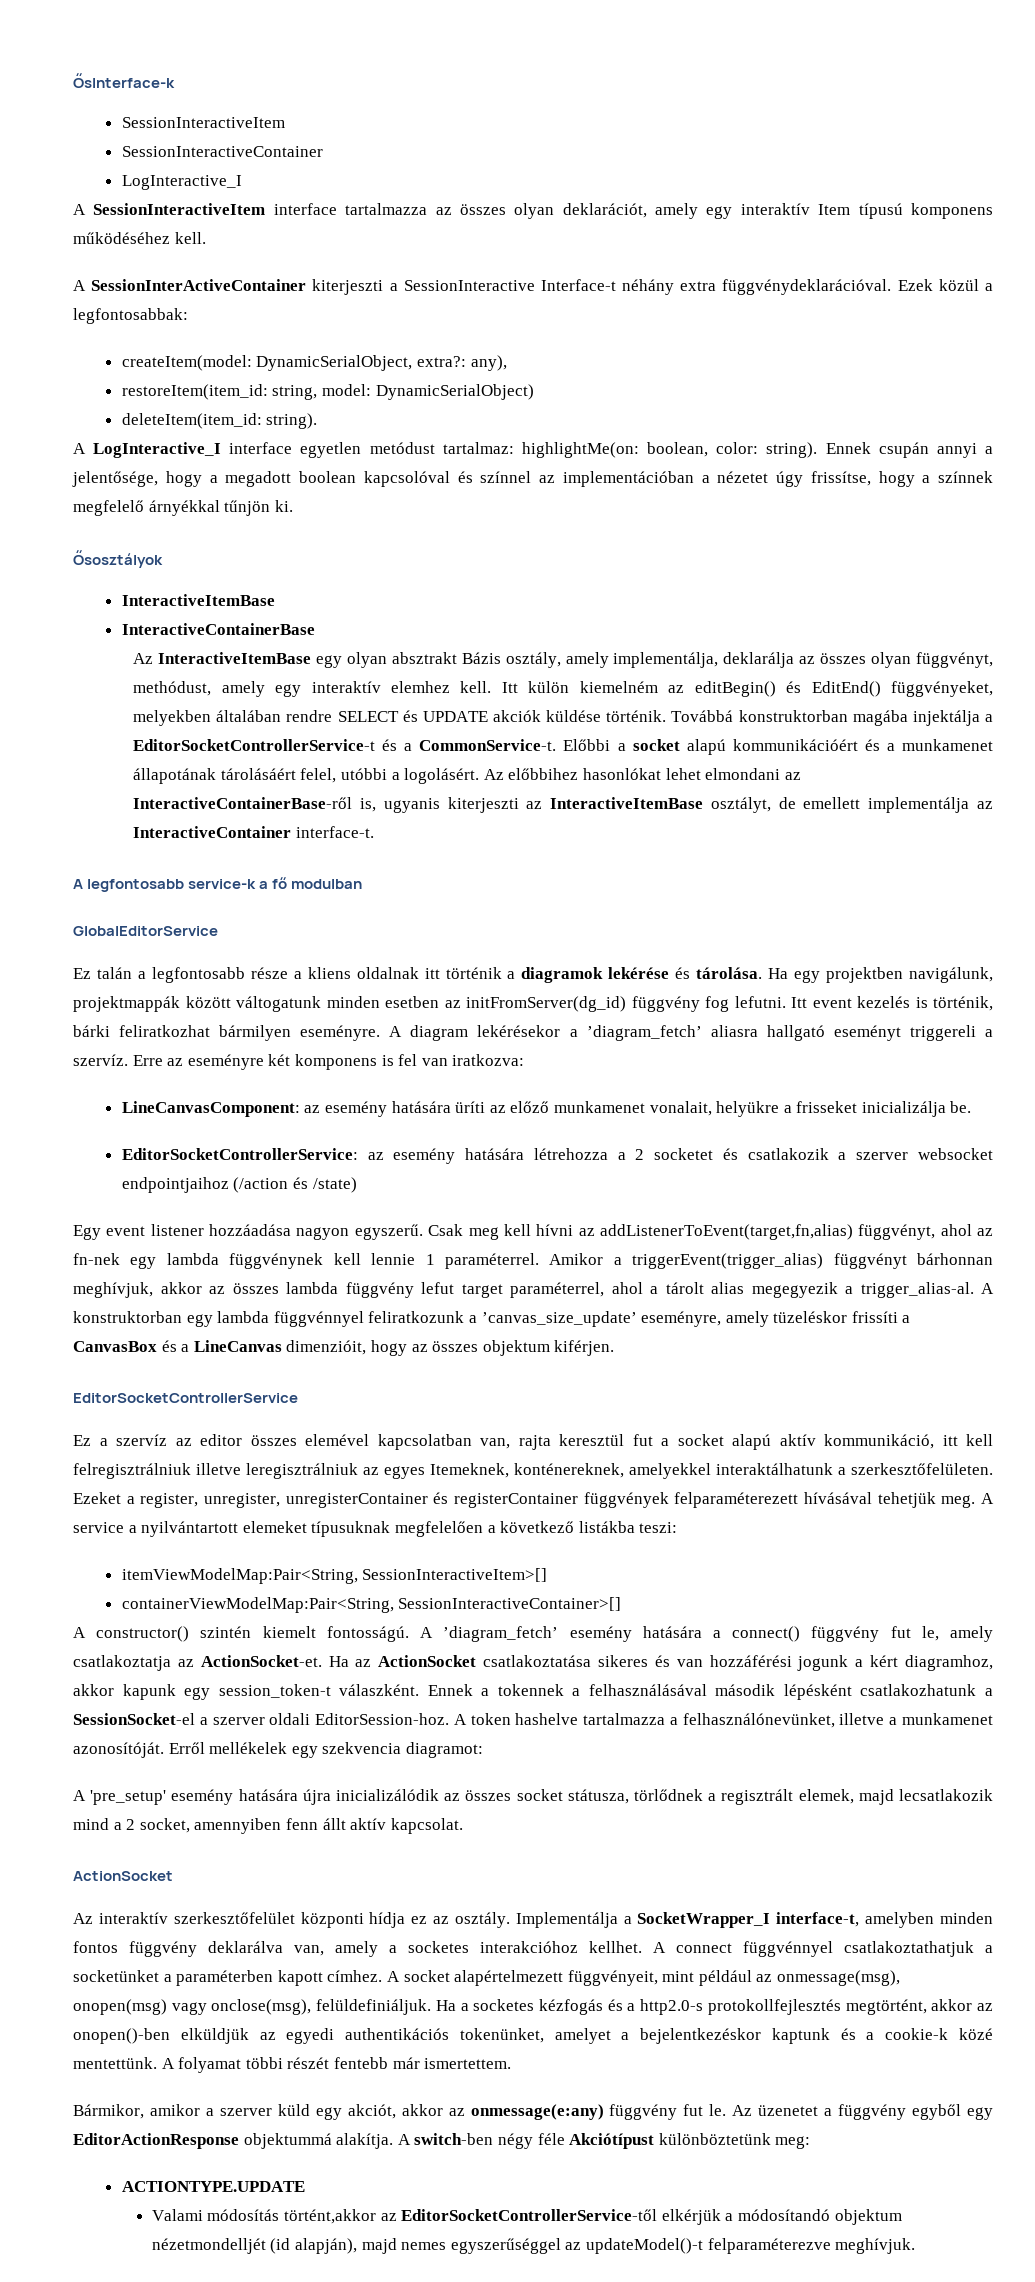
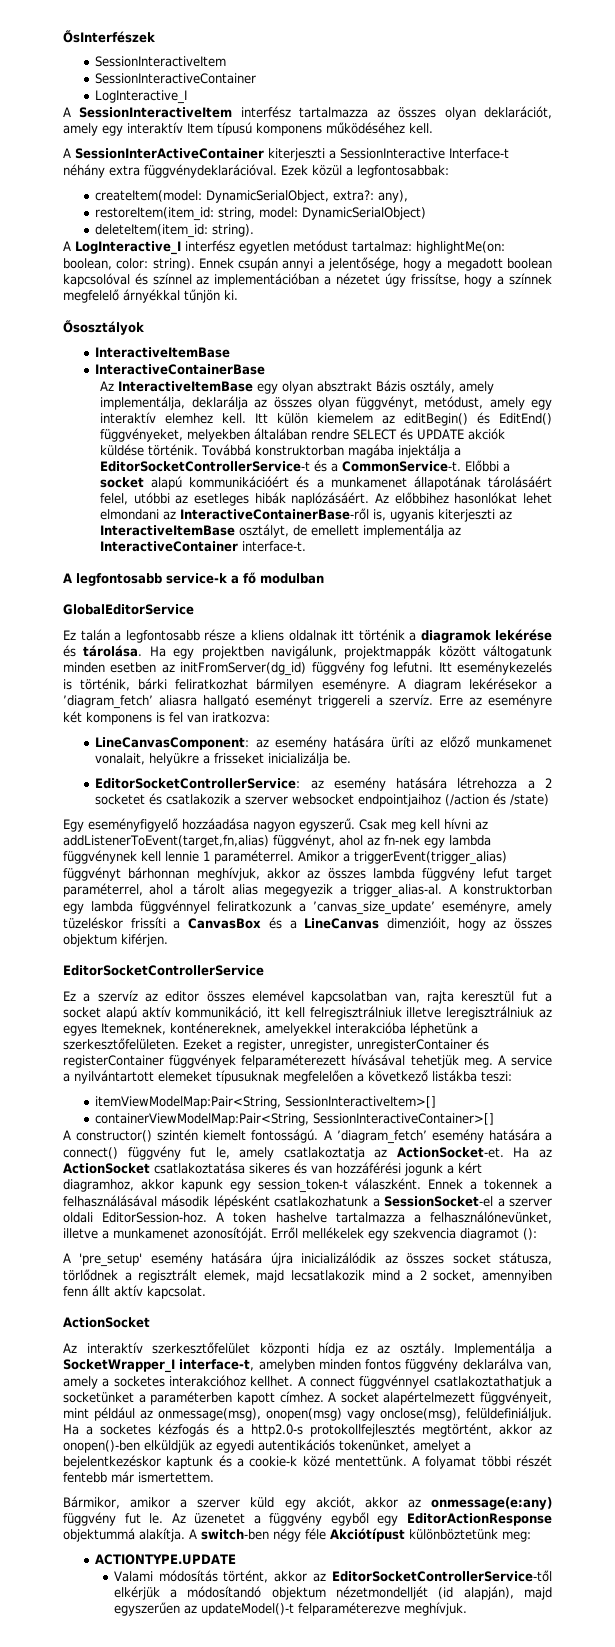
- ŐsInterface-k
+ ŐsInterfészek
- A SessionInteractiveItem interface tartalmazza az összes olyan deklarációt, amely egy interaktív Item típusú komponens működéséhez kell.
+ A SessionInteractiveItem interfész tartalmazza az összes olyan deklarációt, amely egy interaktív Item típusú komponens működéséhez kell.
- A LogInteractive_I interface egyetlen metódust tartalmaz: highlightMe(on: boolean, color: string).
+ A LogInteractive_I interfész egyetlen metódust tartalmaz: highlightMe(on: boolean, color: string).
- Az InteractiveItemBase egy olyan absztrakt Bázis osztály, amely implementálja, deklarálja az összes olyan függvényt, methódust, amely egy interaktív elemhez kell.
+ Az InteractiveItemBase egy olyan absztrakt Bázis osztály, amely implementálja, deklarálja az összes olyan függvényt, metódust, amely egy interaktív elemhez kell.
- Itt külön kiemelném az editBegin() és EditEnd() függvényeket, melyekben általában rendre SELECT és UPDATE akciók küldése történik.
+ Itt külön kiemelem az editBegin() és EditEnd() függvényeket, melyekben általában rendre SELECT és UPDATE akciók küldése történik.
- Előbbi a socket alapú kommunikációért és a munkamenet állapotának tárolásáért felel, utóbbi a logolásért.
+ Előbbi a socket alapú kommunikációért és a munkamenet állapotának tárolásáért felel, utóbbi az esetleges hibák naplózásáért.
- Itt event kezelés is történik, bárki feliratkozhat bármilyen eseményre.
+ Itt eseménykezelés is történik, bárki feliratkozhat bármilyen eseményre.
- Egy event listener hozzáadása nagyon egyszerű.
+ Egy eseményfigyelő hozzáadása nagyon egyszerű.
- Ez a szervíz az editor összes elemével kapcsolatban van, rajta keresztül fut a socket alapú aktív kommunikáció, itt kell felregisztrálniuk illetve leregisztrálniuk az egyes Itemeknek, konténereknek, amelyekkel interaktálhatunk a szerkesztőfelületen.
+ Ez a szervíz az editor összes elemével kapcsolatban van, rajta keresztül fut a socket alapú aktív kommunikáció, itt kell felregisztrálniuk illetve leregisztrálniuk az egyes Itemeknek, konténereknek, amelyekkel interakcióba léphetünk a szerkesztőfelületen.
- Erről mellékelek egy szekvencia diagramot:
+ Erről mellékelek egy szekvencia diagramot ():
- Ha a socketes kézfogás és a http2.0-s protokollfejlesztés megtörtént, akkor az onopen()-ben elküldjük az egyedi authentikációs tokenünket, amelyet a bejelentkezéskor kaptunk és a cookie-k közé mentettünk.
+ Ha a socketes kézfogás és a http2.0-s protokollfejlesztés megtörtént, akkor az onopen()-ben elküldjük az egyedi autentikációs tokenünket, amelyet a bejelentkezéskor kaptunk és a cookie-k közé mentettünk.
- Valami módosítás történt,akkor az EditorSocketControllerService-től elkérjük a módosítandó objektum nézetmondelljét (id alapján), majd nemes egyszerűséggel az updateModel()-t felparaméterezve meghívjuk.
+ Valami módosítás történt, akkor az EditorSocketControllerService-től elkérjük a módosítandó objektum nézetmondelljét (id alapján), majd egyszerűen az updateModel()-t felparaméterezve meghívjuk.

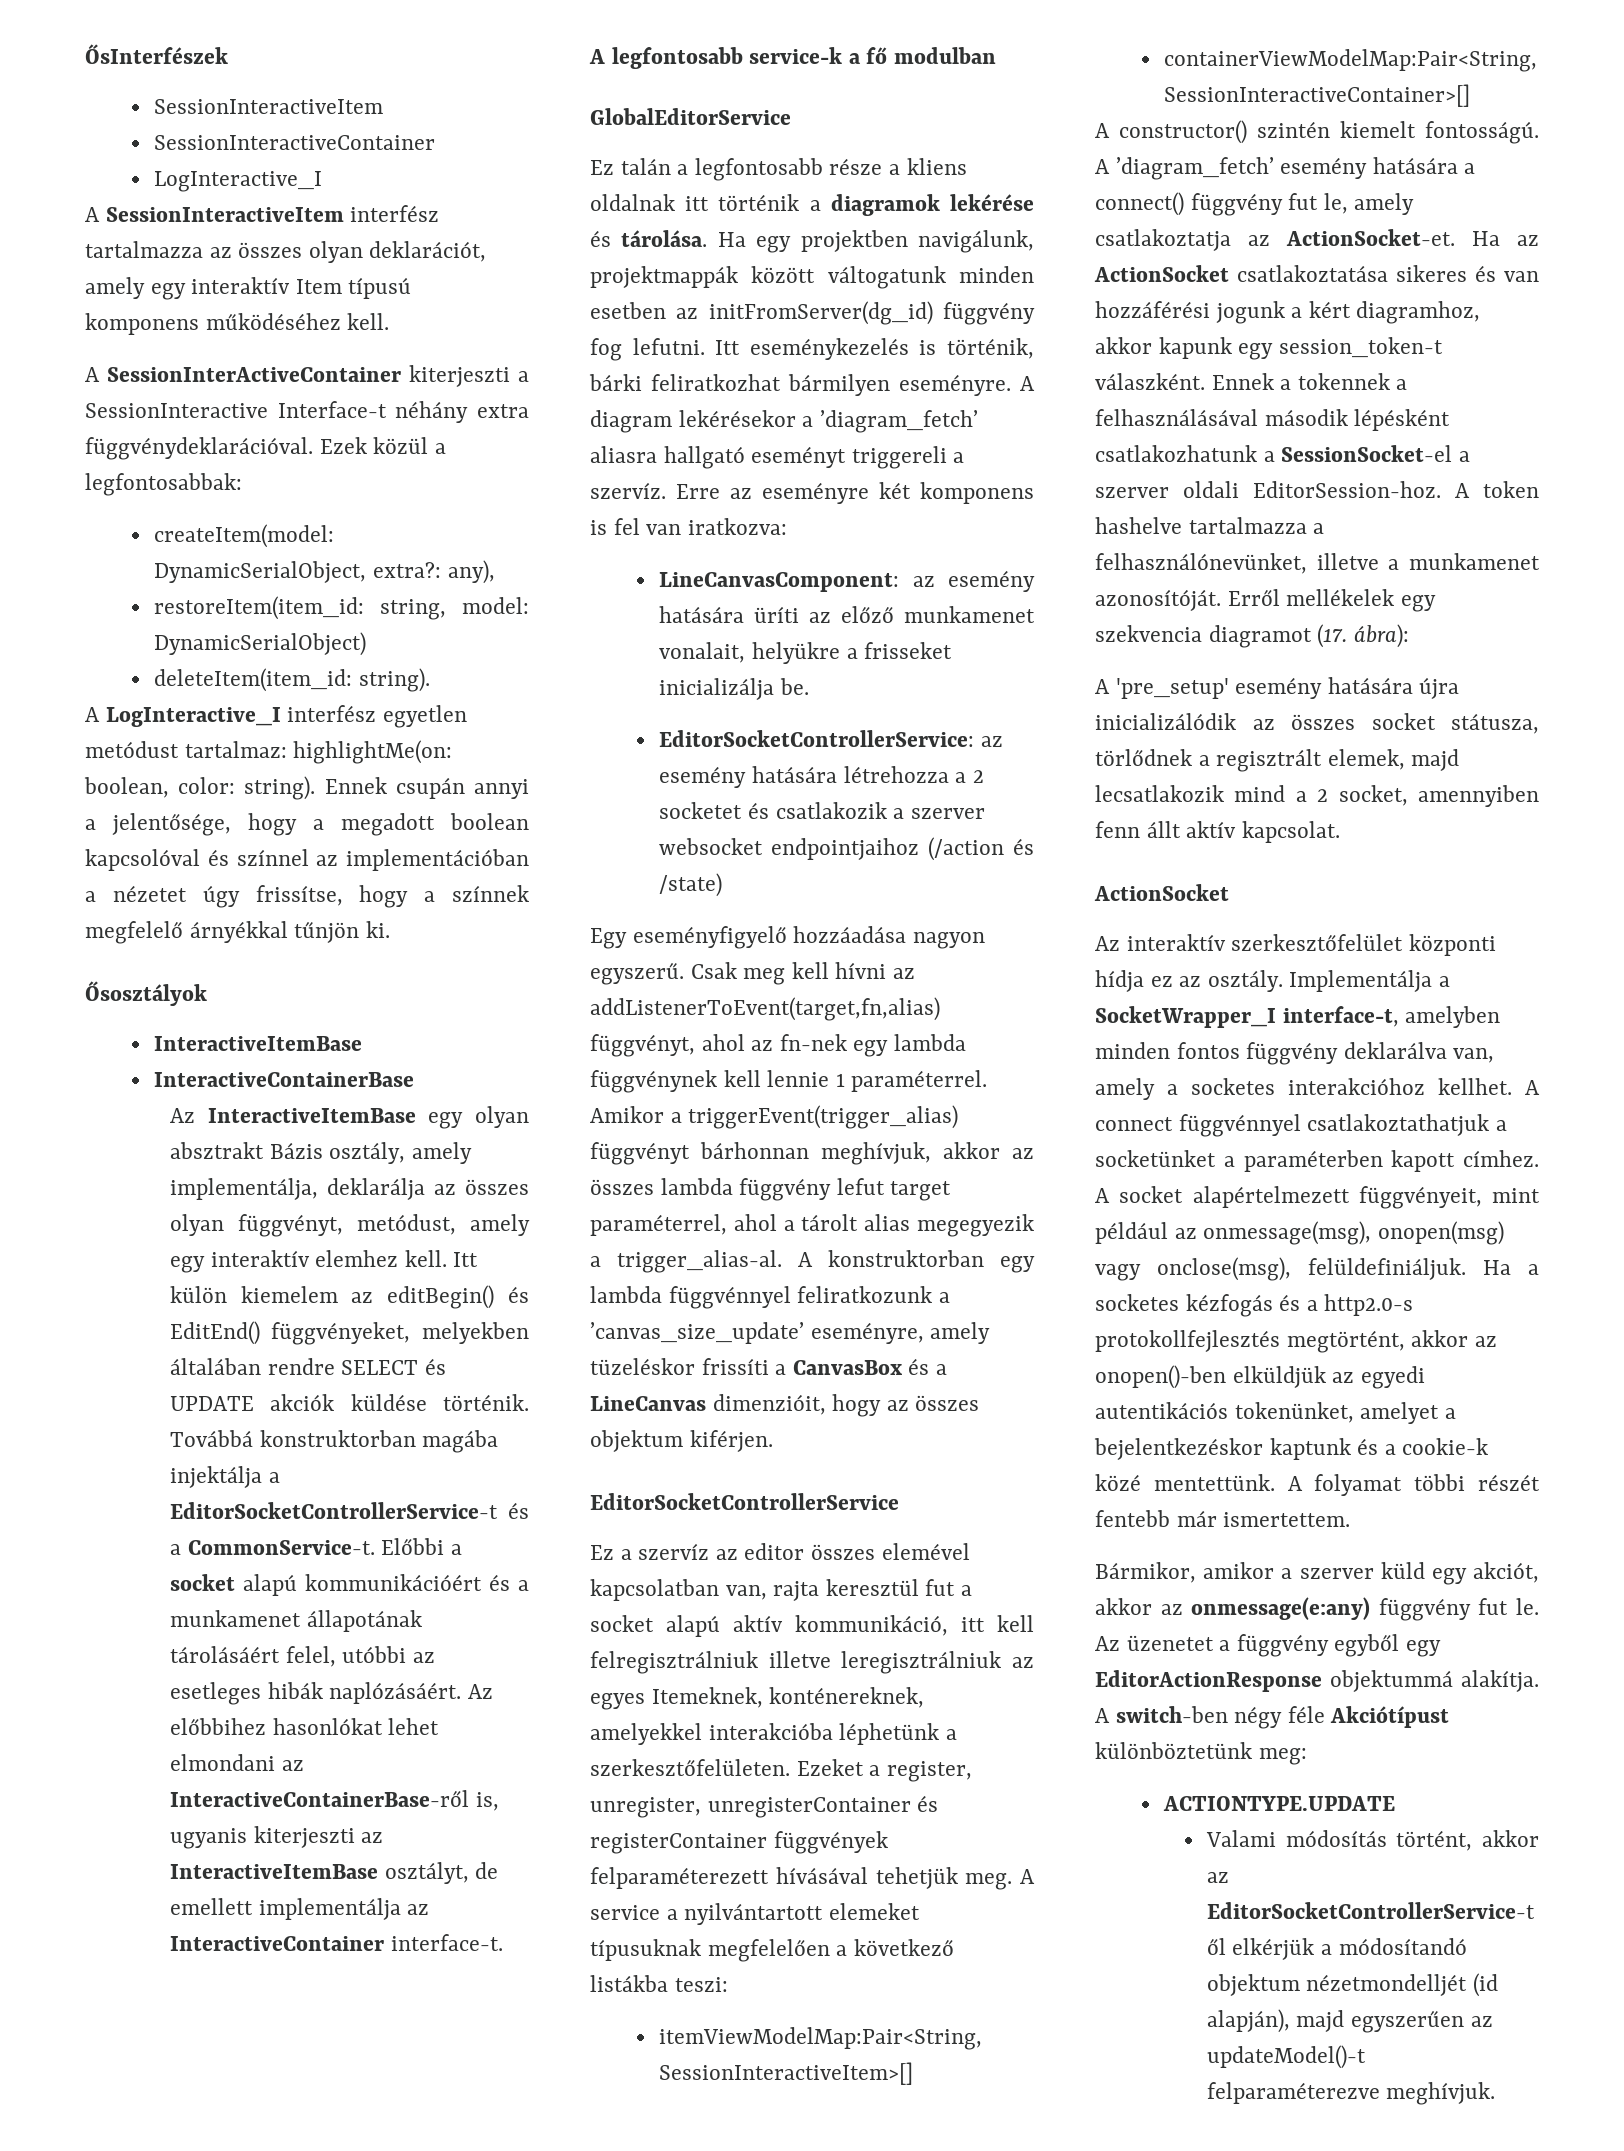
- Erről mellékelek egy szekvencia diagramot ():
+ Erről mellékelek egy szekvencia diagramot (17. ábra):

